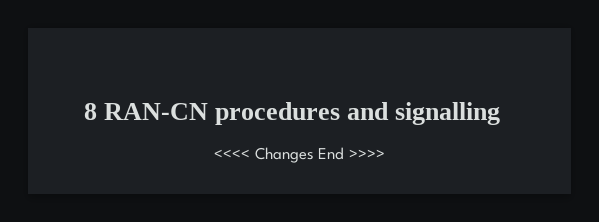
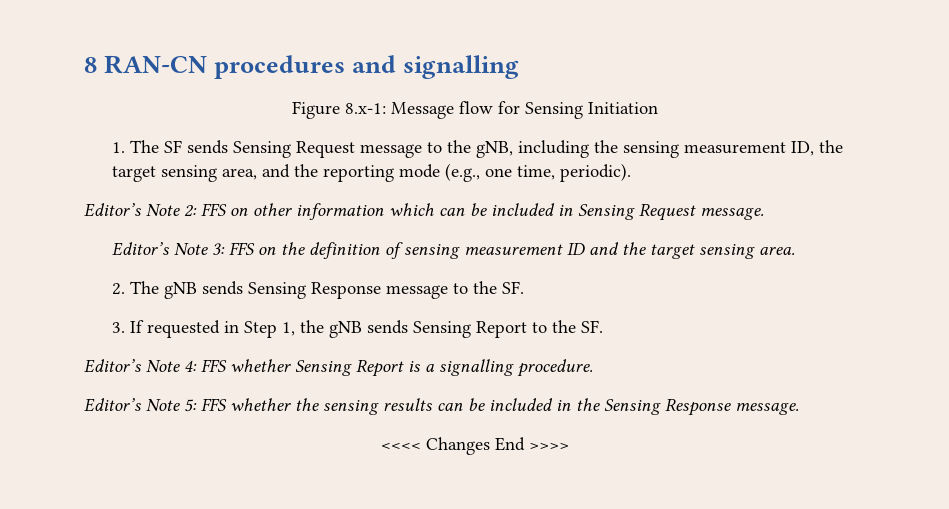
+ Figure 8.x-1: Message flow for Sensing Initiation
+ 1. The SF sends Sensing Request message to the gNB, including the sensing measurement ID, the target sensing area, and the reporting mode (e.g., one time, periodic).
+ Editor’s Note 2: FFS on other information which can be included in Sensing Request message.
+ Editor’s Note 3: FFS on the definition of sensing measurement ID and the target sensing area.
+ 2. The gNB sends Sensing Response message to the SF.
+ 3. If requested in Step 1, the gNB sends Sensing Report to the SF.
+ Editor’s Note 4: FFS whether Sensing Report is a signalling procedure.
+ Editor’s Note 5: FFS whether the sensing results can be included in the Sensing Response message.

